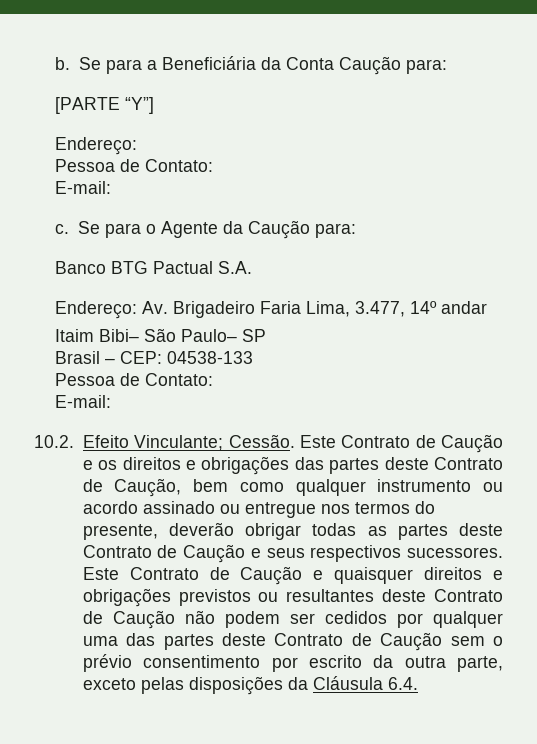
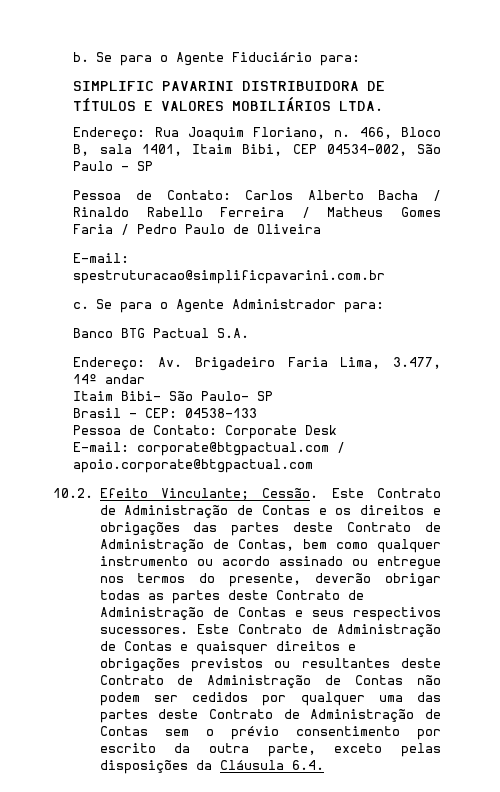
- Se para a Beneficiária da Conta Caução para:
- [PARTE “Y”]
- Endereço:
- Pessoa de Contato:
- E-mail:
+ Se para o Agente Fiduciário para:
+ SIMPLIFIC PAVARINI DISTRIBUIDORA DE TÍTULOS E VALORES MOBILIÁRIOS LTDA.
+ Endereço: Rua Joaquim Floriano, n. 466, Bloco B, sala 1401, Itaim Bibi, CEP 04534-002, São Paulo - SP
+ Pessoa de Contato: Carlos Alberto Bacha / Rinaldo Rabello Ferreira / Matheus Gomes Faria / Pedro Paulo de Oliveira
+ E-mail: spestruturacao@simplificpavarini.com.br
- Se para o Agente da Caução para:
+ Se para o Agente Administrador para:
  Brasil – CEP: 04538-133
- Pessoa de Contato:
- E-mail:
+ Pessoa de Contato: Corporate Desk
+ E-mail: corporate@btgpactual.com / apoio.corporate@btgpactual.com
- Este Contrato de Caução e os direitos e obrigações das partes deste Contrato de Caução, bem como qualquer instrumento ou acordo assinado ou entregue nos termos do presente, deverão obrigar todas as partes deste Contrato de Caução e seus respectivos sucessores.
+ Este Contrato de Administração de Contas e os direitos e obrigações das partes deste Contrato de Administração de Contas, bem como qualquer instrumento ou acordo assinado ou entregue nos termos do presente, deverão obrigar todas as partes deste Contrato de Administração de Contas e seus respectivos sucessores.
- Este Contrato de Caução e quaisquer direitos e obrigações previstos ou resultantes deste Contrato de Caução não podem ser cedidos por qualquer uma das partes deste Contrato de Caução sem o prévio consentimento por escrito da outra parte, exceto pelas disposições da Cláusula 6.4.
+ Este Contrato de Administração de Contas e quaisquer direitos e obrigações previstos ou resultantes deste Contrato de Administração de Contas não podem ser cedidos por qualquer uma das partes deste Contrato de Administração de Contas sem o prévio consentimento por escrito da outra parte, exceto pelas disposições da Cláusula 6.4.

